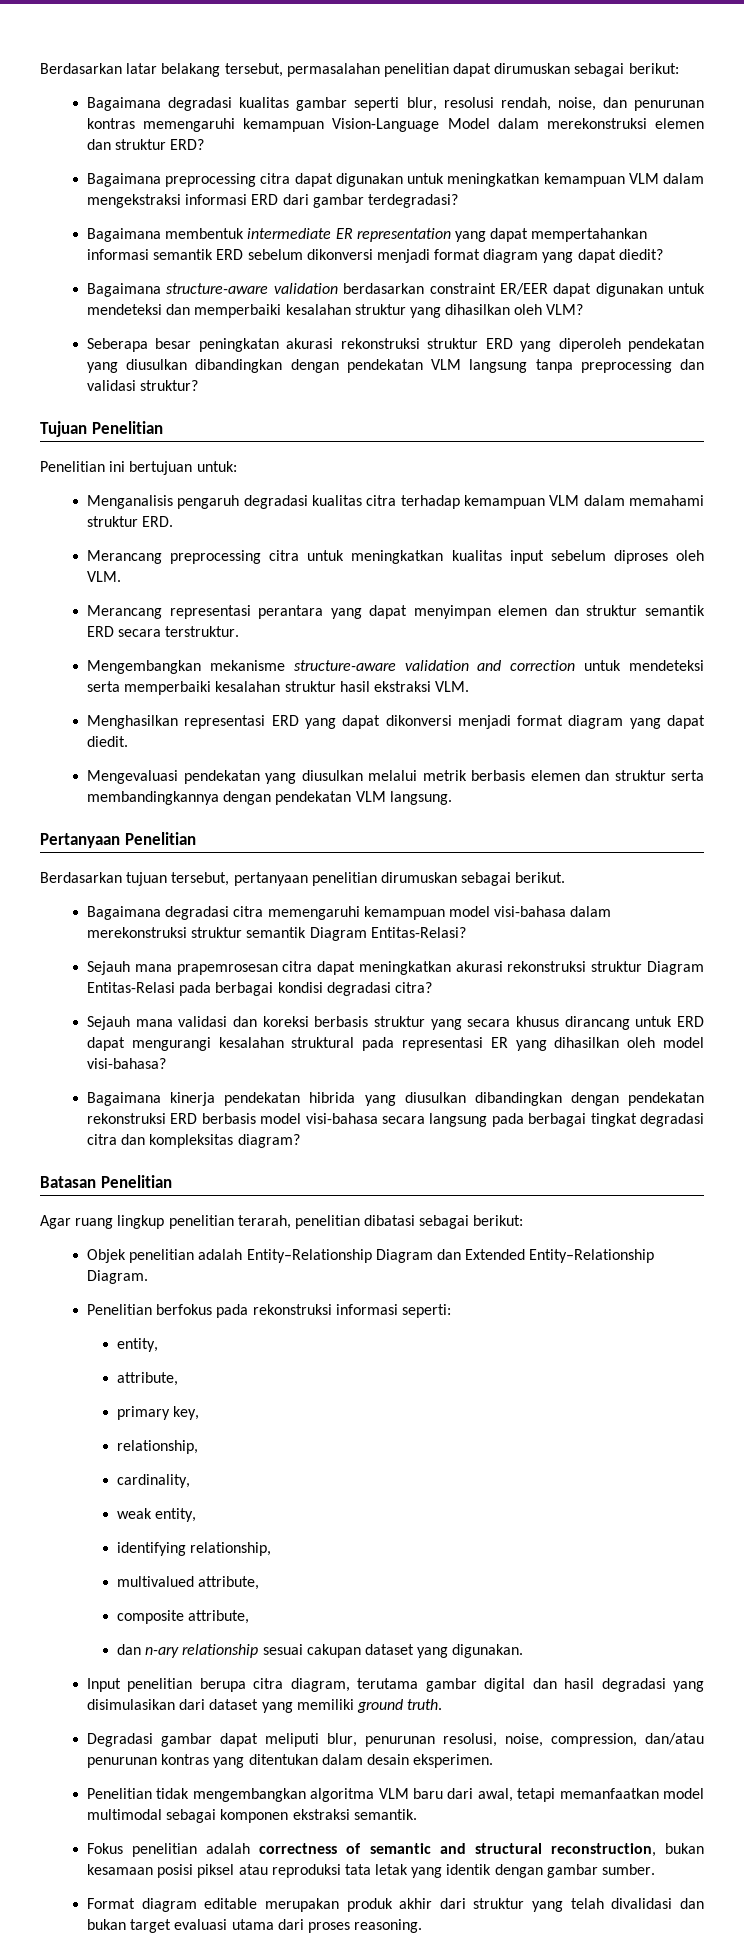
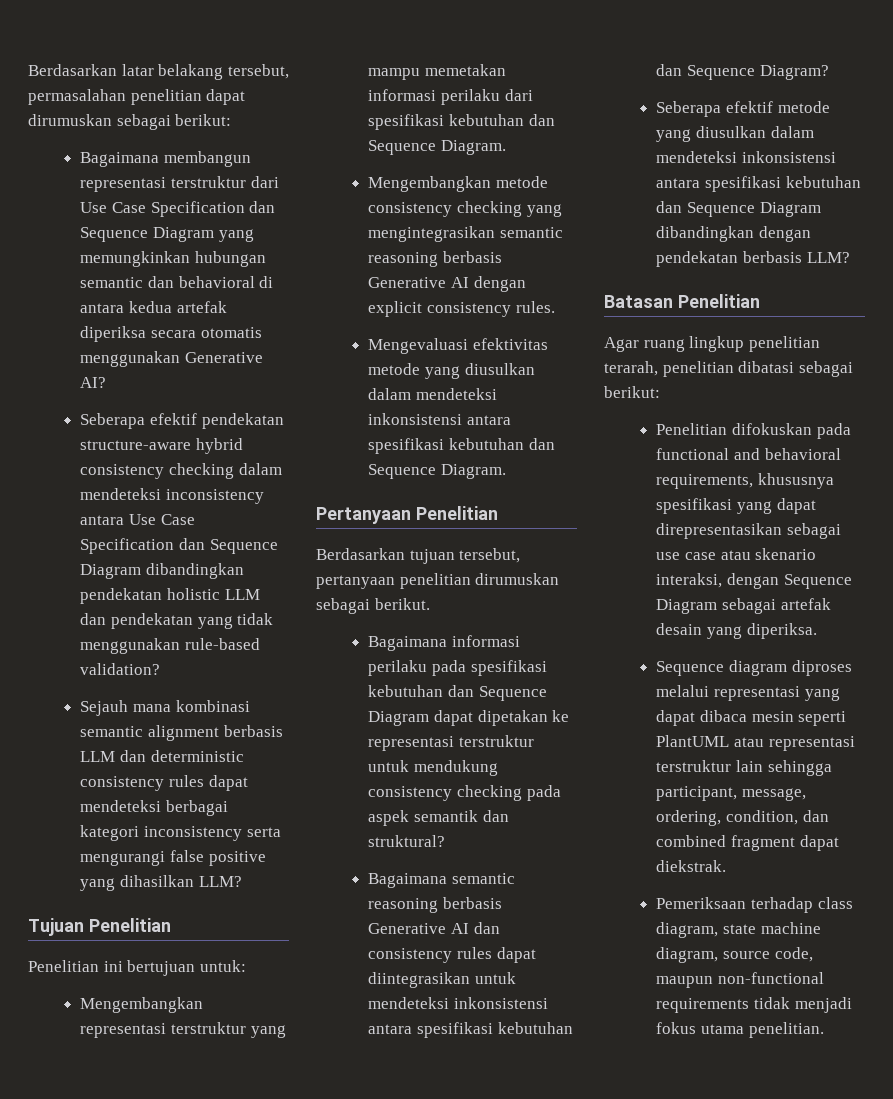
- Bagaimana degradasi kualitas gambar seperti blur, resolusi rendah, noise, dan penurunan kontras memengaruhi kemampuan Vision-Language Model dalam merekonstruksi elemen dan struktur ERD?
- Bagaimana preprocessing citra dapat digunakan untuk meningkatkan kemampuan VLM dalam mengekstraksi informasi ERD dari gambar terdegradasi?
- Bagaimana membentuk intermediate ER representation yang dapat mempertahankan informasi semantik ERD sebelum dikonversi menjadi format diagram yang dapat diedit?
- Bagaimana structure-aware validation berdasarkan constraint ER/EER dapat digunakan untuk mendeteksi dan memperbaiki kesalahan struktur yang dihasilkan oleh VLM?
- Seberapa besar peningkatan akurasi rekonstruksi struktur ERD yang diperoleh pendekatan yang diusulkan dibandingkan dengan pendekatan VLM langsung tanpa preprocessing dan validasi struktur?
+ Bagaimana membangun representasi terstruktur dari Use Case Specification dan Sequence Diagram yang memungkinkan hubungan semantic dan behavioral di antara kedua artefak diperiksa secara otomatis menggunakan Generative AI?
+ Seberapa efektif pendekatan structure-aware hybrid consistency checking dalam mendeteksi inconsistency antara Use Case Specification dan Sequence Diagram dibandingkan pendekatan holistic LLM dan pendekatan yang tidak menggunakan rule-based validation?
+ Sejauh mana kombinasi semantic alignment berbasis LLM dan deterministic consistency rules dapat mendeteksi berbagai kategori inconsistency serta mengurangi false positive yang dihasilkan LLM?
- Menganalisis pengaruh degradasi kualitas citra terhadap kemampuan VLM dalam memahami struktur ERD.
- Merancang preprocessing citra untuk meningkatkan kualitas input sebelum diproses oleh VLM.
- Merancang representasi perantara yang dapat menyimpan elemen dan struktur semantik ERD secara terstruktur.
- Mengembangkan mekanisme structure-aware validation and correction untuk mendeteksi serta memperbaiki kesalahan struktur hasil ekstraksi VLM.
- Menghasilkan representasi ERD yang dapat dikonversi menjadi format diagram yang dapat diedit.
- Mengevaluasi pendekatan yang diusulkan melalui metrik berbasis elemen dan struktur serta membandingkannya dengan pendekatan VLM langsung.
+ Mengembangkan representasi terstruktur yang mampu memetakan informasi perilaku dari spesifikasi kebutuhan dan Sequence Diagram.
+ Mengembangkan metode consistency checking yang mengintegrasikan semantic reasoning berbasis Generative AI dengan explicit consistency rules.
+ Mengevaluasi efektivitas metode yang diusulkan dalam mendeteksi inkonsistensi antara spesifikasi kebutuhan dan Sequence Diagram.
- Bagaimana degradasi citra memengaruhi kemampuan model visi-bahasa dalam merekonstruksi struktur semantik Diagram Entitas-Relasi?
- Sejauh mana prapemrosesan citra dapat meningkatkan akurasi rekonstruksi struktur Diagram Entitas-Relasi pada berbagai kondisi degradasi citra?
- Sejauh mana validasi dan koreksi berbasis struktur yang secara khusus dirancang untuk ERD dapat mengurangi kesalahan struktural pada representasi ER yang dihasilkan oleh model visi-bahasa?
- Bagaimana kinerja pendekatan hibrida yang diusulkan dibandingkan dengan pendekatan rekonstruksi ERD berbasis model visi-bahasa secara langsung pada berbagai tingkat degradasi citra dan kompleksitas diagram?
+ Bagaimana informasi perilaku pada spesifikasi kebutuhan dan Sequence Diagram dapat dipetakan ke representasi terstruktur untuk mendukung consistency checking pada aspek semantik dan struktural?
+ Bagaimana semantic reasoning berbasis Generative AI dan consistency rules dapat diintegrasikan untuk mendeteksi inkonsistensi antara spesifikasi kebutuhan dan Sequence Diagram?
+ Seberapa efektif metode yang diusulkan dalam mendeteksi inkonsistensi antara spesifikasi kebutuhan dan Sequence Diagram dibandingkan dengan pendekatan berbasis LLM?
- Objek penelitian adalah Entity–Relationship Diagram dan Extended Entity–Relationship Diagram.
- Penelitian berfokus pada rekonstruksi informasi seperti:
- entity,
- attribute,
- primary key,
- relationship,
- cardinality,
- weak entity,
- identifying relationship,
- multivalued attribute,
- composite attribute,
- dan n-ary relationship sesuai cakupan dataset yang digunakan.
- Input penelitian berupa citra diagram, terutama gambar digital dan hasil degradasi yang disimulasikan dari dataset yang memiliki ground truth.
- Degradasi gambar dapat meliputi blur, penurunan resolusi, noise, compression, dan/atau penurunan kontras yang ditentukan dalam desain eksperimen.
- Penelitian tidak mengembangkan algoritma VLM baru dari awal, tetapi memanfaatkan model multimodal sebagai komponen ekstraksi semantik.
- Fokus penelitian adalah correctness of semantic and structural reconstruction, bukan kesamaan posisi piksel atau reproduksi tata letak yang identik dengan gambar sumber.
- Format diagram editable merupakan produk akhir dari struktur yang telah divalidasi dan bukan target evaluasi utama dari proses reasoning.
+ Penelitian difokuskan pada functional and behavioral requirements, khususnya spesifikasi yang dapat direpresentasikan sebagai use case atau skenario interaksi, dengan Sequence Diagram sebagai artefak desain yang diperiksa.
+ Sequence diagram diproses melalui representasi yang dapat dibaca mesin seperti PlantUML atau representasi terstruktur lain sehingga participant, message, ordering, condition, dan combined fragment dapat diekstrak.
+ Pemeriksaan terhadap class diagram, state machine diagram, source code, maupun non-functional requirements tidak menjadi fokus utama penelitian.

